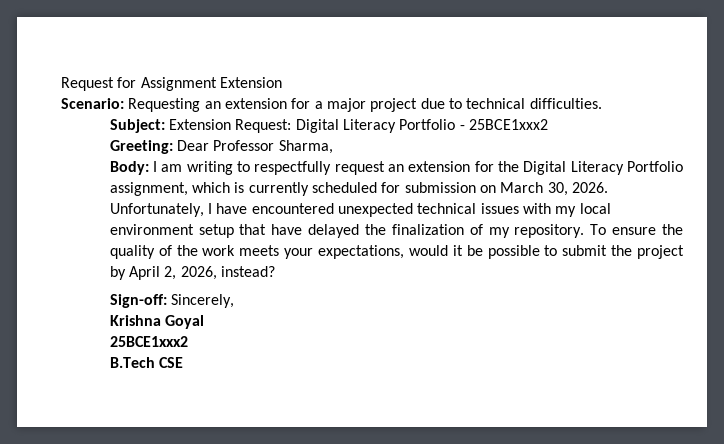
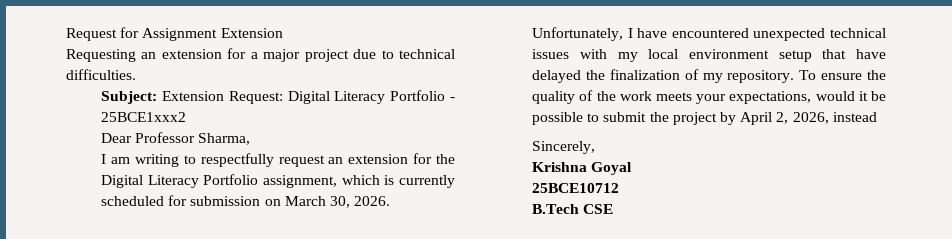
- Scenario: Requesting an extension for a major project due to technical difficulties.
+ Requesting an extension for a major project due to technical difficulties.
- Greeting: Dear Professor Sharma,
+ Dear Professor Sharma,
- Body: I am writing to respectfully request an extension for the Digital Literacy Portfolio assignment, which is currently scheduled for submission on March 30, 2026.
+ I am writing to respectfully request an extension for the Digital Literacy Portfolio assignment, which is currently scheduled for submission on March 30, 2026.
- To ensure the quality of the work meets your expectations, would it be possible to submit the project by April 2, 2026, instead?
- Sign-off: Sincerely,
+ To ensure the quality of the work meets your expectations, would it be possible to submit the project by April 2, 2026, instead
+ Sincerely,
  Krishna Goyal
- 25BCE1xxx2
+ 25BCE10712

